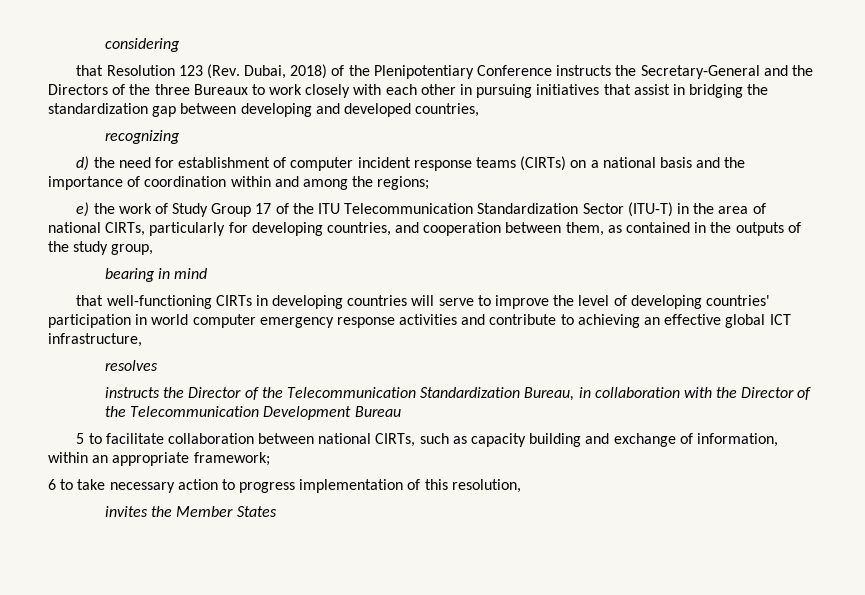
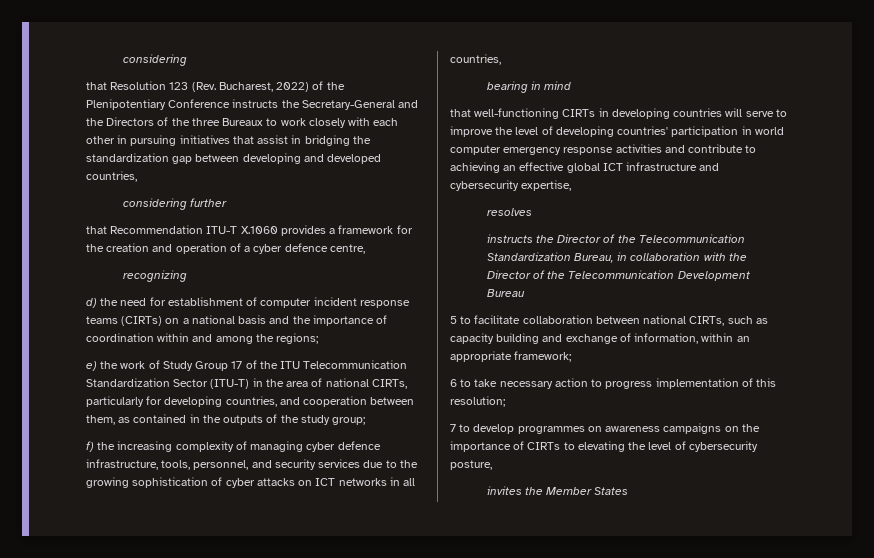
- that Resolution 123 (Rev. Dubai, 2018) of the Plenipotentiary Conference instructs the Secretary-General and the Directors of the three Bureaux to work closely with each other in pursuing initiatives that assist in bridging the standardization gap between developing and developed countries,
+ that Resolution 123 (Rev. Bucharest, 2022) of the Plenipotentiary Conference instructs the Secretary-General and the Directors of the three Bureaux to work closely with each other in pursuing initiatives that assist in bridging the standardization gap between developing and developed countries,
+ considering further
+ that Recommendation ITU-T X.1060 provides a framework for the creation and operation of a cyber defence centre,
- e) the work of Study Group 17 of the ITU Telecommunication Standardization Sector (ITU-T) in the area of national CIRTs, particularly for developing countries, and cooperation between them, as contained in the outputs of the study group,
+ e) the work of Study Group 17 of the ITU Telecommunication Standardization Sector (ITU-T) in the area of national CIRTs, particularly for developing countries, and cooperation between them, as contained in the outputs of the study group;
+ f) the increasing complexity of managing cyber defence infrastructure, tools, personnel, and security services due to the growing sophistication of cyber attacks on ICT networks in all countries,
- that well-functioning CIRTs in developing countries will serve to improve the level of developing countries' participation in world computer emergency response activities and contribute to achieving an effective global ICT infrastructure,
+ that well-functioning CIRTs in developing countries will serve to improve the level of developing countries' participation in world computer emergency response activities and contribute to achieving an effective global ICT infrastructure and cybersecurity expertise,
- 6 to take necessary action to progress implementation of this resolution,
+ 6 to take necessary action to progress implementation of this resolution;
+ 7 to develop programmes on awareness campaigns on the importance of CIRTs to elevating the level of cybersecurity posture,

